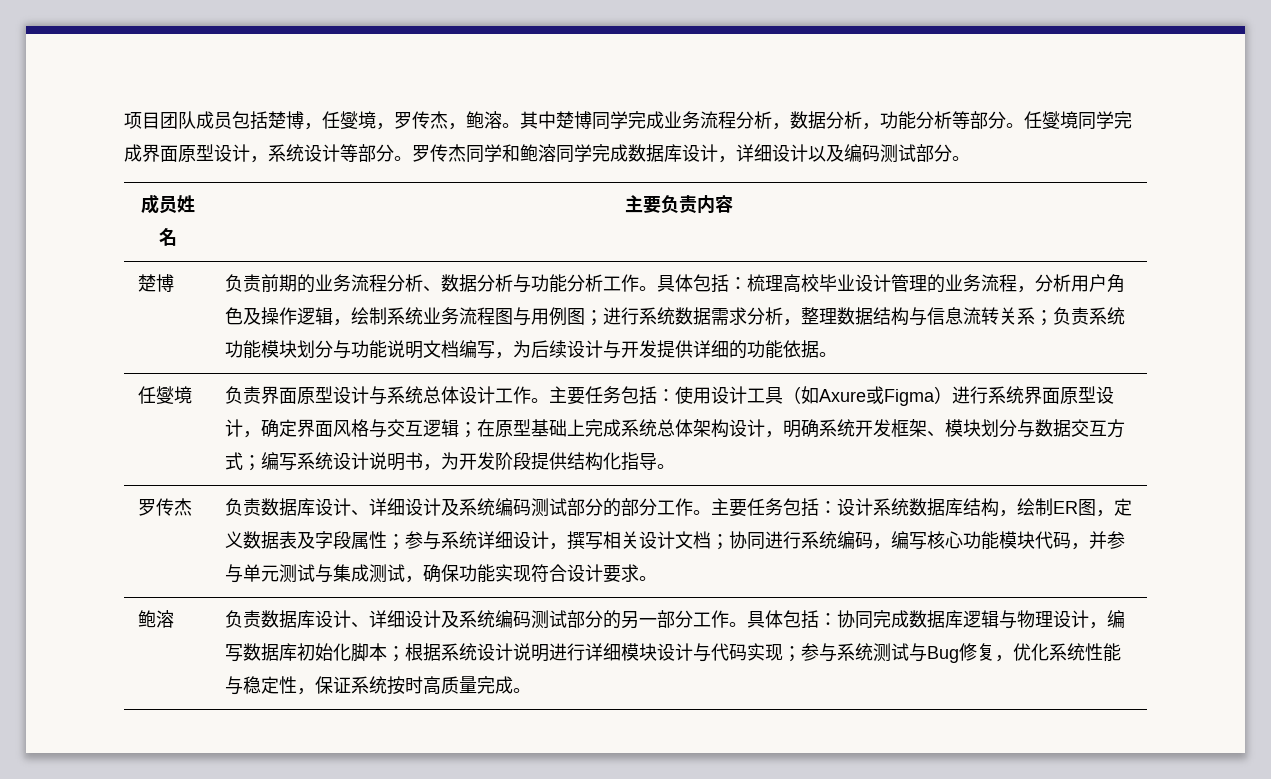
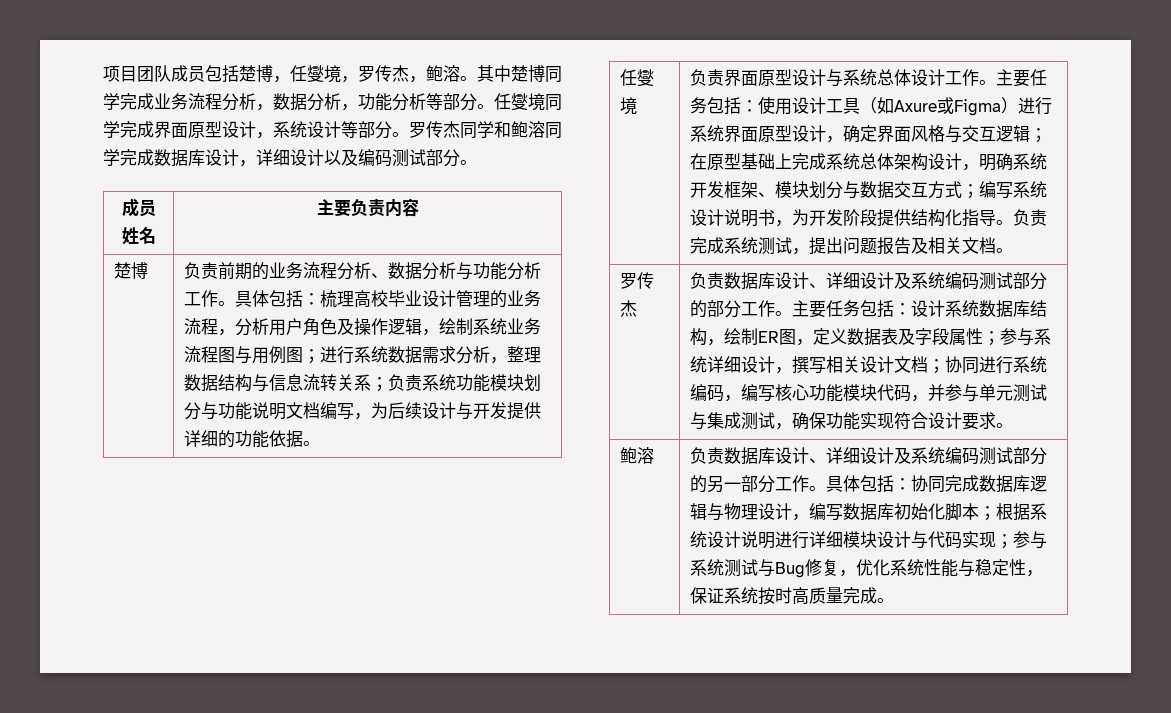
+ 负责完成系统测试，提出问题报告及相关文档。

